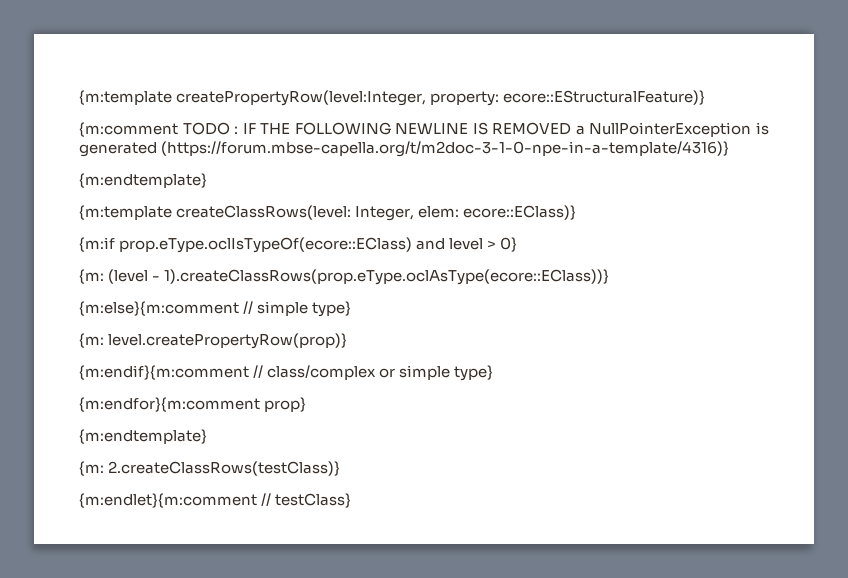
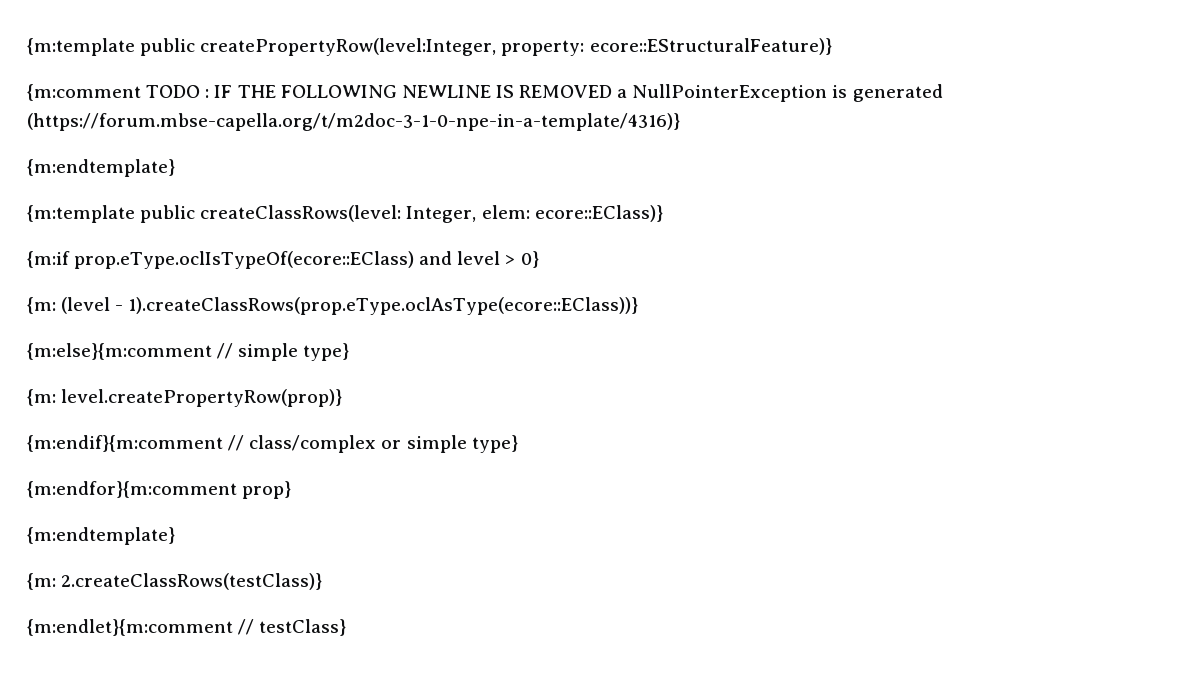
- {m:template createPropertyRow(level:Integer, property: ecore::EStructuralFeature)}
+ {m:template public createPropertyRow(level:Integer, property: ecore::EStructuralFeature)}
- {m:template createClassRows(level: Integer, elem: ecore::EClass)}
+ {m:template public createClassRows(level: Integer, elem: ecore::EClass)}

